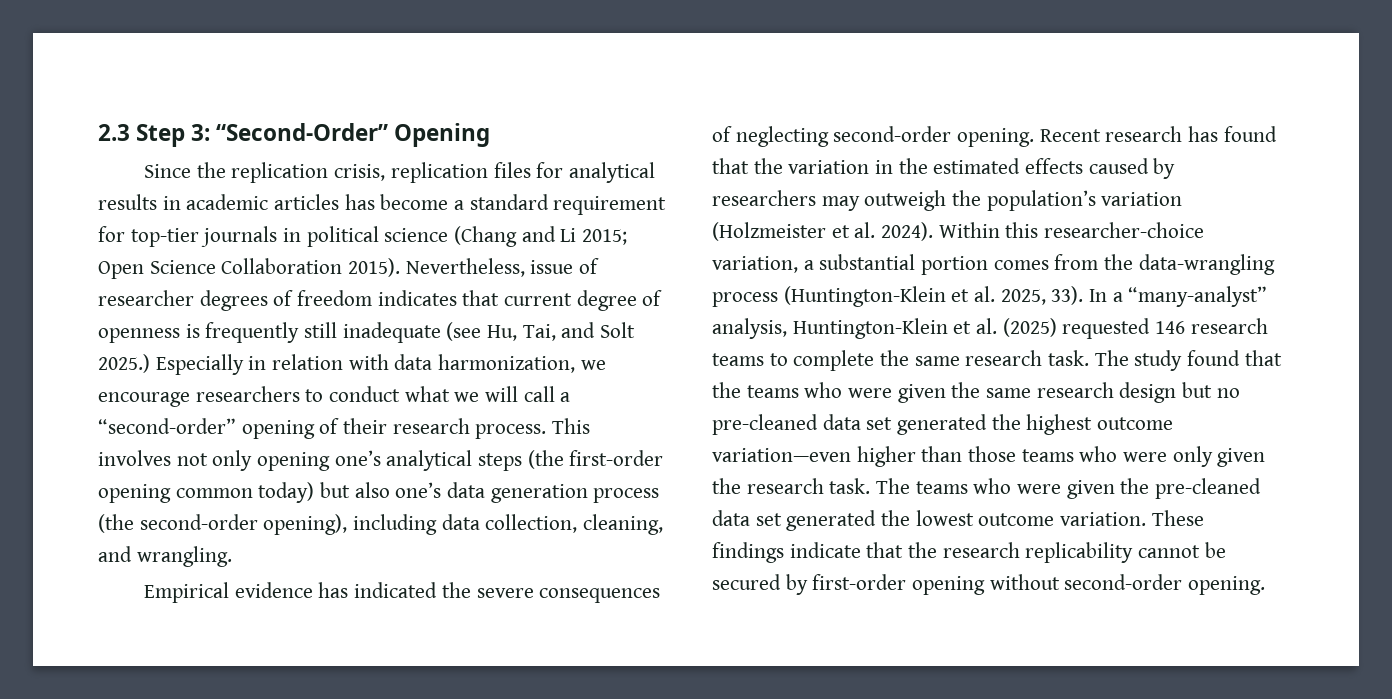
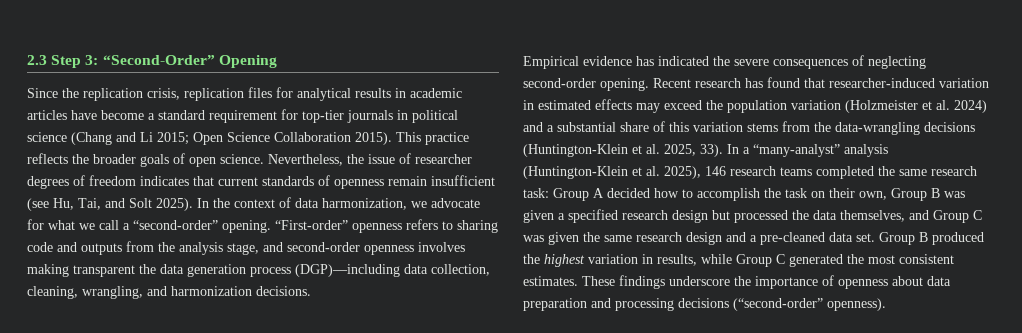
- Since the replication crisis, replication files for analytical results in academic articles has become a standard requirement for top-tier journals in political science (Chang and Li 2015; Open Science Collaboration 2015).
+ Since the replication crisis, replication files for analytical results in academic articles have become a standard requirement for top-tier journals in political science (Chang and Li 2015; Open Science Collaboration 2015).
- Nevertheless, issue of researcher degrees of freedom indicates that current degree of openness is frequently still inadequate (see Hu, Tai, and Solt 2025.) Especially in relation with data harmonization, we encourage researchers to conduct what we will call a “second-order” opening of their research process. This involves not only opening one’s analytical steps (the first-order opening common today) but also one’s data generation process (the second-order opening), including data collection, cleaning, and wrangling.
+ This practice reflects the broader goals of open science. Nevertheless, the issue of researcher degrees of freedom indicates that current standards of openness remain insufficient (see Hu, Tai, and Solt 2025). In the context of data harmonization, we advocate for what we call a “second-order” opening. “First-order” openness refers to sharing code and outputs from the analysis stage, and second-order openness involves making transparent the data generation process (DGP)—including data collection, cleaning, wrangling, and harmonization decisions.
- Recent research has found that the variation in the estimated effects caused by researchers may outweigh the population’s variation (Holzmeister et al. 2024). Within this researcher-choice variation, a substantial portion comes from the data-wrangling process (Huntington-Klein et al. 2025, 33).
+ Recent research has found that researcher-induced variation in estimated effects may exceed the population variation (Holzmeister et al. 2024) and a substantial share of this variation stems from the data-wrangling decisions (Huntington-Klein et al. 2025, 33).
- In a “many-analyst” analysis, Huntington-Klein et al. (2025) requested 146 research teams to complete the same research task. The study found that the teams who were given the same research design but no pre-cleaned data set generated the highest outcome variation—even higher than those teams who were only given the research task. The teams who were given the pre-cleaned data set generated the lowest outcome variation. These findings indicate that the research replicability cannot be secured by first-order opening without second-order opening.
+ In a “many-analyst” analysis (Huntington-Klein et al. 2025), 146 research teams completed the same research task: Group A decided how to accomplish the task on their own, Group B was given a specified research design but processed the data themselves, and Group C was given the same research design and a pre-cleaned data set. Group B produced the highest variation in results, while Group C generated the most consistent estimates. These findings underscore the importance of openness about data preparation and processing decisions (“second-order” openness).

